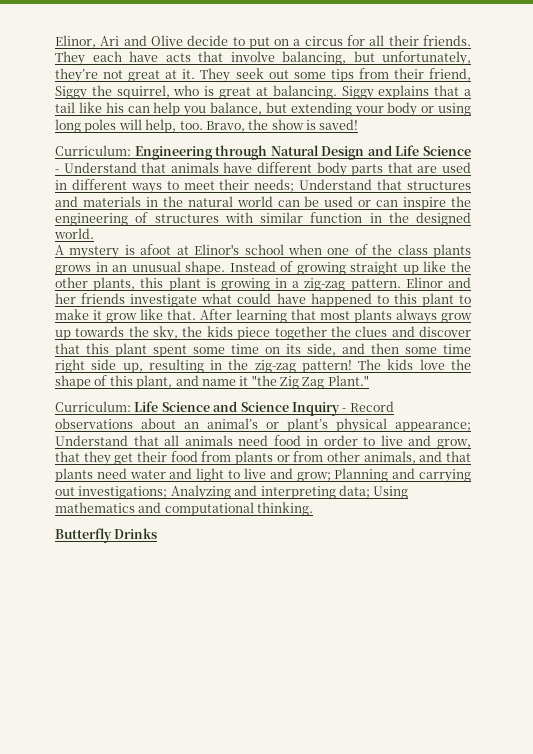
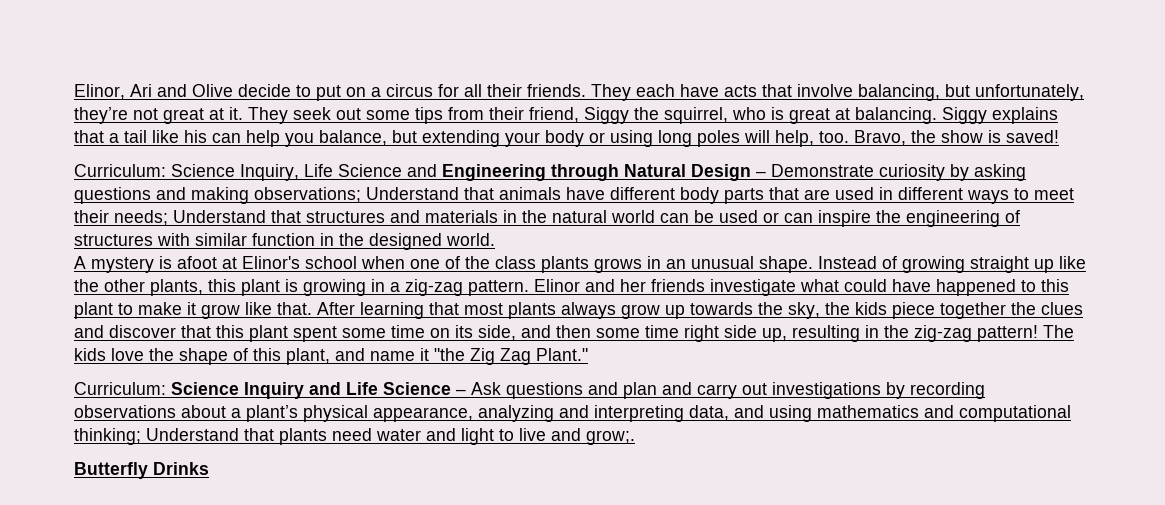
- Curriculum: Engineering through Natural Design and Life Science - Understand that animals have different body parts that are used in different ways to meet their needs; Understand that structures and materials in the natural world can be used or can inspire the engineering of structures with similar function in the designed world.
+ Curriculum: Science Inquiry, Life Science and Engineering through Natural Design – Demonstrate curiosity by asking questions and making observations; Understand that animals have different body parts that are used in different ways to meet their needs; Understand that structures and materials in the natural world can be used or can inspire the engineering of structures with similar function in the designed world.
- Curriculum: Life Science and Science Inquiry - Record observations about an animal’s or plant’s physical appearance; Understand that all animals need food in order to live and grow, that they get their food from plants or from other animals, and that plants need water and light to live and grow; Planning and carrying out investigations; Analyzing and interpreting data; Using mathematics and computational thinking.
+ Curriculum: Science Inquiry and Life Science – Ask questions and plan and carry out investigations by recording observations about a plant’s physical appearance, analyzing and interpreting data, and using mathematics and computational thinking; Understand that plants need water and light to live and grow;.

